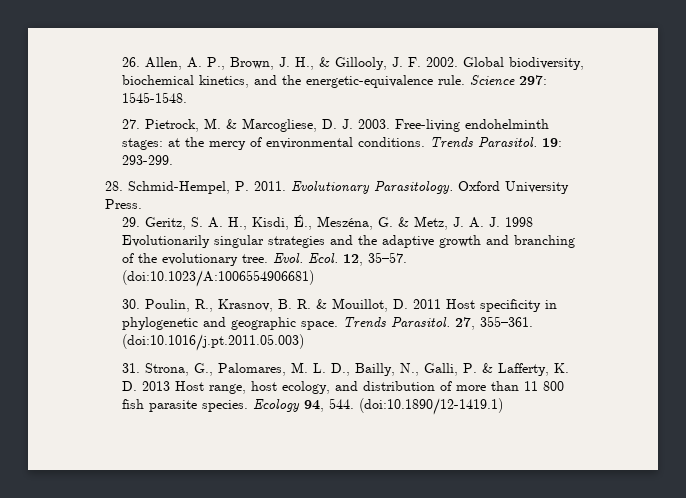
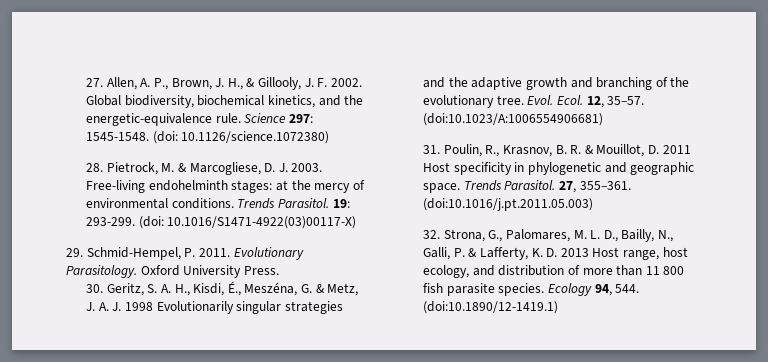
- 26. Allen, A. P., Brown, J. H., & Gillooly, J. F. 2002.
+ 27. Allen, A. P., Brown, J. H., & Gillooly, J. F. 2002.
- Science 297: 1545-1548.
- 27. Pietrock, M. & Marcogliese, D. J. 2003.
+ Science 297: 1545-1548. (doi: 10.1126/science.1072380)
+ 28. Pietrock, M. & Marcogliese, D. J. 2003.
- 19: 293-299.
- 28. Schmid-Hempel, P. 2011.
+ 19: 293-299. (doi: 10.1016/S1471-4922(03)00117-X)
+ 29. Schmid-Hempel, P. 2011.
- 29. Geritz, S. A. H., Kisdi, É., Meszéna, G. & Metz, J. A. J. 1998 Evolutionarily singular strategies and the adaptive growth and branching of the evolutionary tree.
+ 30. Geritz, S. A. H., Kisdi, É., Meszéna, G. & Metz, J. A. J. 1998 Evolutionarily singular strategies and the adaptive growth and branching of the evolutionary tree.
- 30. Poulin, R., Krasnov, B. R. & Mouillot, D. 2011 Host specificity in phylogenetic and geographic space.
+ 31. Poulin, R., Krasnov, B. R. & Mouillot, D. 2011 Host specificity in phylogenetic and geographic space.
- 31. Strona, G., Palomares, M. L. D., Bailly, N., Galli, P. & Lafferty, K. D. 2013 Host range, host ecology, and distribution of more than 11 800 fish parasite species.
+ 32. Strona, G., Palomares, M. L. D., Bailly, N., Galli, P. & Lafferty, K. D. 2013 Host range, host ecology, and distribution of more than 11 800 fish parasite species.

